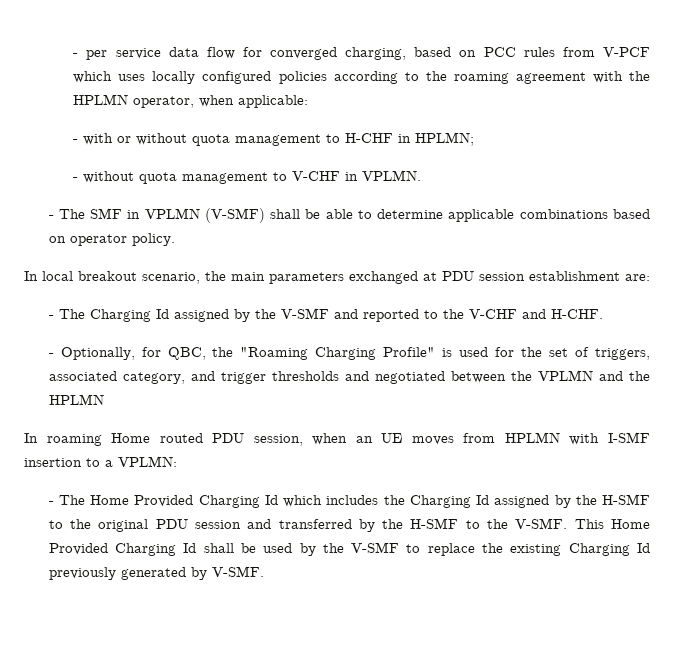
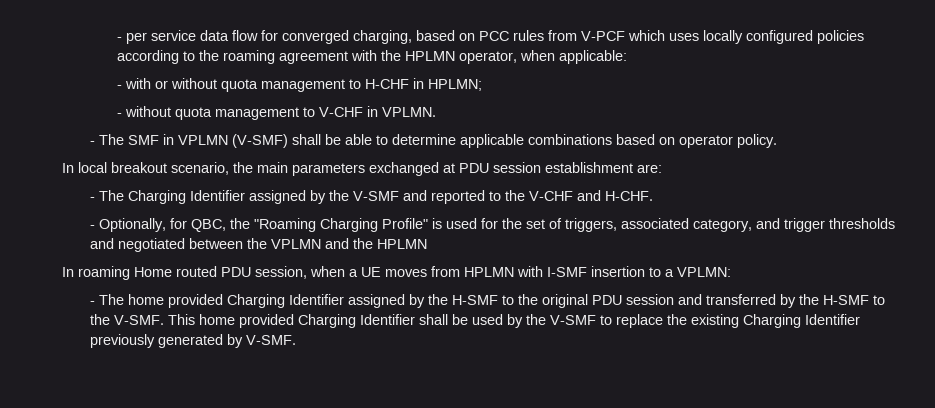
- - The Charging Id assigned by the V-SMF and reported to the V-CHF and H-CHF.
+ - The Charging Identifier assigned by the V-SMF and reported to the V-CHF and H-CHF.
- In roaming Home routed PDU session, when an UE moves from HPLMN with I-SMF insertion to a VPLMN:
+ In roaming Home routed PDU session, when a UE moves from HPLMN with I-SMF insertion to a VPLMN:
- - The Home Provided Charging Id which includes the Charging Id assigned by the H-SMF to the original PDU session and transferred by the H-SMF to the V-SMF.
+ - The home provided Charging Identifier assigned by the H-SMF to the original PDU session and transferred by the H-SMF to the V-SMF.
- This Home Provided Charging Id shall be used by the V-SMF to replace the existing Charging Id previously generated by V-SMF.
+ This home provided Charging Identifier shall be used by the V-SMF to replace the existing Charging Identifier previously generated by V-SMF.

